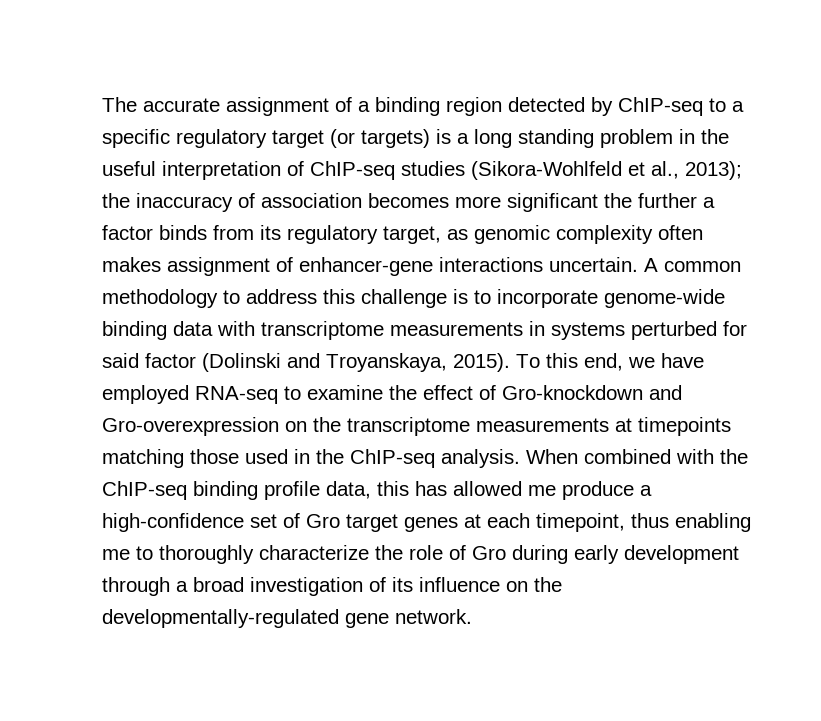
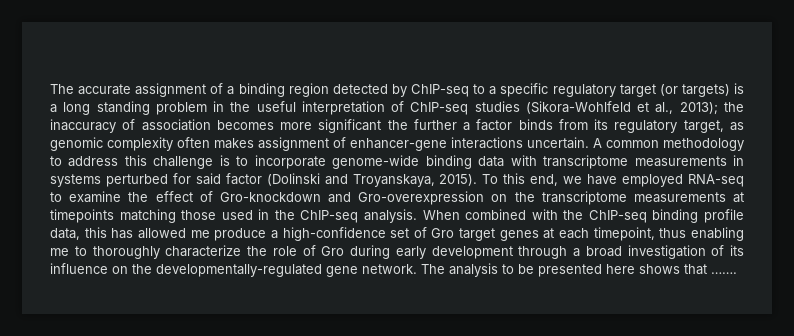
+ The analysis to be presented here shows that …….

